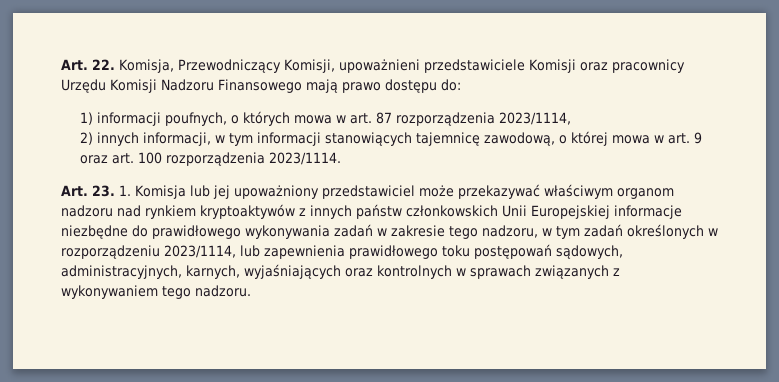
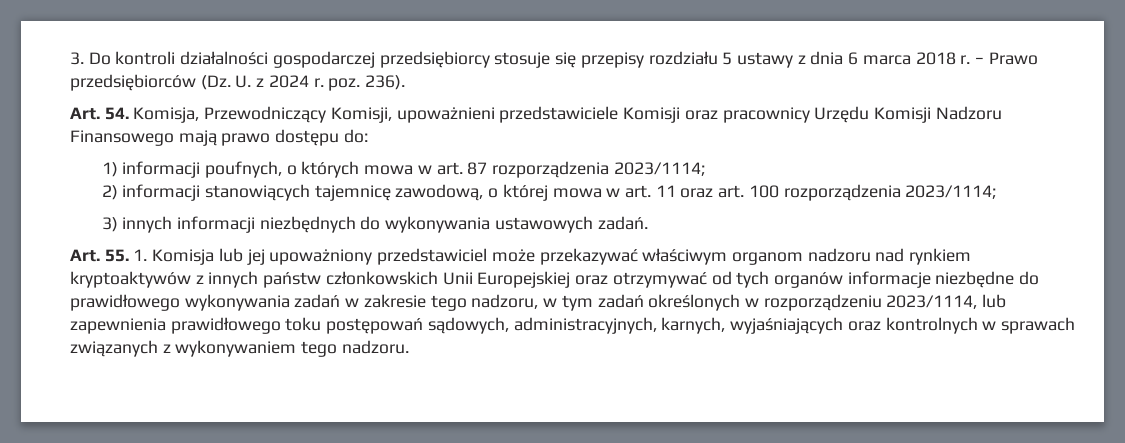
- Art. 22. Komisja, Przewodniczący Komisji, upoważnieni przedstawiciele Komisji oraz pracownicy Urzędu Komisji Nadzoru Finansowego mają prawo dostępu do:
+ 3. Do kontroli działalności gospodarczej przedsiębiorcy stosuje się przepisy rozdziału 5 ustawy z dnia 6 marca 2018 r. − Prawo przedsiębiorców (Dz. U. z 2024 r. poz. 236).
+ Art. 54. Komisja, Przewodniczący Komisji, upoważnieni przedstawiciele Komisji oraz pracownicy Urzędu Komisji Nadzoru Finansowego mają prawo dostępu do:
- 1) informacji poufnych, o których mowa w art. 87 rozporządzenia 2023/1114,
+ 1) informacji poufnych, o których mowa w art. 87 rozporządzenia 2023/1114;
- 2) innych informacji, w tym informacji stanowiących tajemnicę zawodową, o której mowa w art. 9 oraz art. 100 rozporządzenia 2023/1114.
- Art. 23. 1. Komisja lub jej upoważniony przedstawiciel może przekazywać właściwym organom nadzoru nad rynkiem kryptoaktywów z innych państw członkowskich Unii Europejskiej informacje niezbędne do prawidłowego wykonywania zadań w zakresie tego nadzoru, w tym zadań określonych w rozporządzeniu 2023/1114, lub zapewnienia prawidłowego toku postępowań sądowych, administracyjnych, karnych, wyjaśniających oraz kontrolnych w sprawach związanych z wykonywaniem tego nadzoru.
+ 2) informacji stanowiących tajemnicę zawodową, o której mowa w art. 11 oraz art. 100 rozporządzenia 2023/1114;
+ 3) innych informacji niezbędnych do wykonywania ustawowych zadań.
+ Art. 55. 1. Komisja lub jej upoważniony przedstawiciel może przekazywać właściwym organom nadzoru nad rynkiem kryptoaktywów z innych państw członkowskich Unii Europejskiej oraz otrzymywać od tych organów informacje niezbędne do prawidłowego wykonywania zadań w zakresie tego nadzoru, w tym zadań określonych w rozporządzeniu 2023/1114, lub zapewnienia prawidłowego toku postępowań sądowych, administracyjnych, karnych, wyjaśniających oraz kontrolnych w sprawach związanych z wykonywaniem tego nadzoru.

